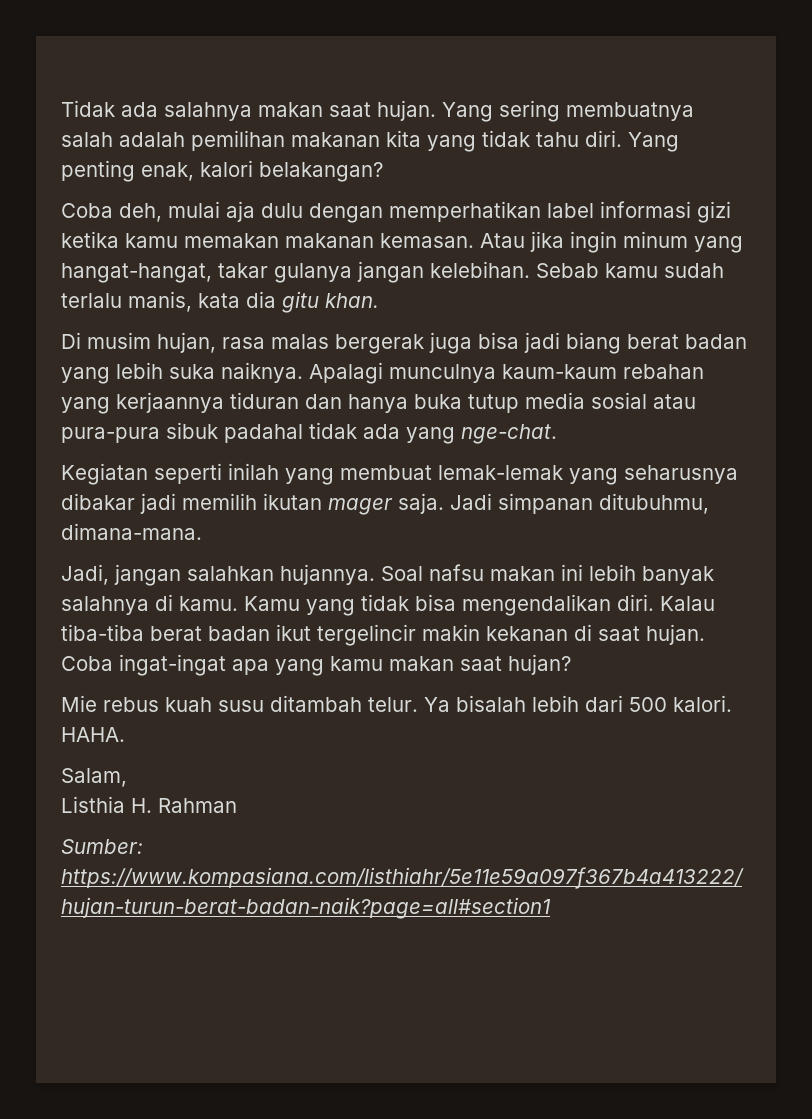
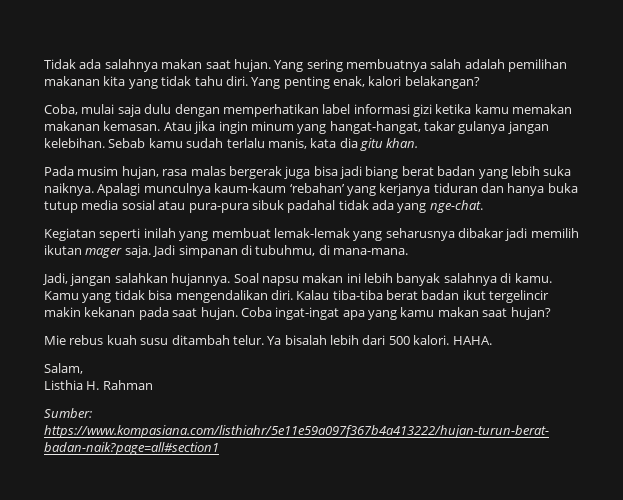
- Coba deh, mulai aja dulu dengan memperhatikan label informasi gizi ketika kamu memakan makanan kemasan.
+ Coba, mulai saja dulu dengan memperhatikan label informasi gizi ketika kamu memakan makanan kemasan.
- Di musim hujan, rasa malas bergerak juga bisa jadi biang berat badan yang lebih suka naiknya.
+ Pada musim hujan, rasa malas bergerak juga bisa jadi biang berat badan yang lebih suka naiknya.
- Apalagi munculnya kaum-kaum rebahan yang kerjaannya tiduran dan hanya buka tutup media sosial atau pura-pura sibuk padahal tidak ada yang nge-chat.
+ Apalagi munculnya kaum-kaum ‘rebahan’ yang kerjanya tiduran dan hanya buka tutup media sosial atau pura-pura sibuk padahal tidak ada yang nge-chat.
- Jadi simpanan ditubuhmu, dimana-mana.
+ Jadi simpanan di tubuhmu, di mana-mana.
- Soal nafsu makan ini lebih banyak salahnya di kamu.
+ Soal napsu makan ini lebih banyak salahnya di kamu.
- Kalau tiba-tiba berat badan ikut tergelincir makin kekanan di saat hujan.
+ Kalau tiba-tiba berat badan ikut tergelincir makin kekanan pada saat hujan.

